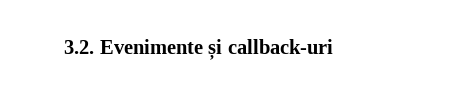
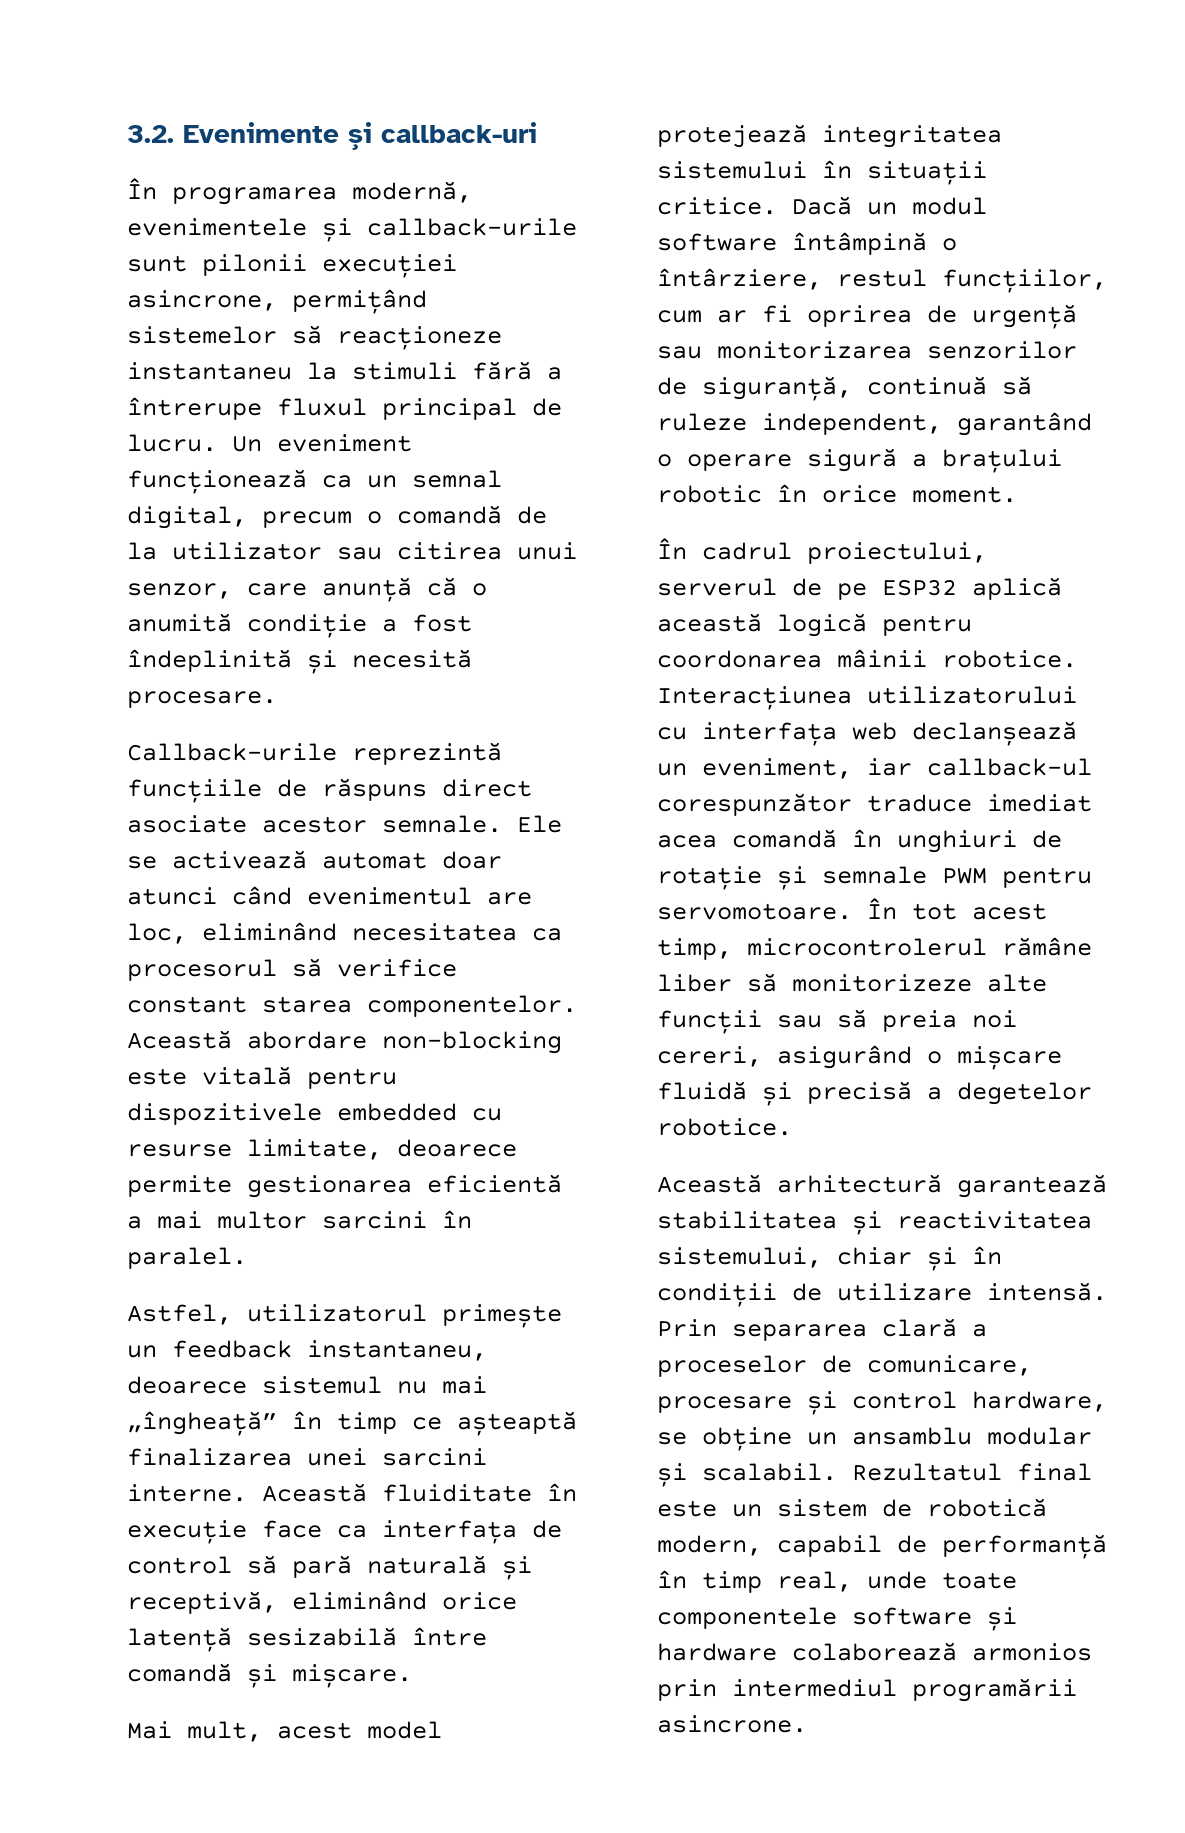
+ În programarea modernă, evenimentele și callback-urile sunt pilonii execuției asincrone, permițând sistemelor să reacționeze instantaneu la stimuli fără a întrerupe fluxul principal de lucru. Un eveniment funcționează ca un semnal digital, precum o comandă de la utilizator sau citirea unui senzor, care anunță că o anumită condiție a fost îndeplinită și necesită procesare.
+ Callback-urile reprezintă funcțiile de răspuns direct asociate acestor semnale. Ele se activează automat doar atunci când evenimentul are loc, eliminând necesitatea ca procesorul să verifice constant starea componentelor. Această abordare non-blocking este vitală pentru dispozitivele embedded cu resurse limitate, deoarece permite gestionarea eficientă a mai multor sarcini în paralel.
+ Astfel, utilizatorul primește un feedback instantaneu, deoarece sistemul nu mai „îngheață” în timp ce așteaptă finalizarea unei sarcini interne. Această fluiditate în execuție face ca interfața de control să pară naturală și receptivă, eliminând orice latență sesizabilă între comandă și mișcare.
+ Mai mult, acest model protejează integritatea sistemului în situații critice. Dacă un modul software întâmpină o întârziere, restul funcțiilor, cum ar fi oprirea de urgență sau monitorizarea senzorilor de siguranță, continuă să ruleze independent, garantând o operare sigură a brațului robotic în orice moment.
+ În cadrul proiectului, serverul de pe ESP32 aplică această logică pentru coordonarea mâinii robotice. Interacțiunea utilizatorului cu interfața web declanșează un eveniment, iar callback-ul corespunzător traduce imediat acea comandă în unghiuri de rotație și semnale PWM pentru servomotoare. În tot acest timp, microcontrolerul rămâne liber să monitorizeze alte funcții sau să preia noi cereri, asigurând o mișcare fluidă și precisă a degetelor robotice.
+ Această arhitectură garantează stabilitatea și reactivitatea sistemului, chiar și în condiții de utilizare intensă. Prin separarea clară a proceselor de comunicare, procesare și control hardware, se obține un ansamblu modular și scalabil. Rezultatul final este un sistem de robotică modern, capabil de performanță în timp real, unde toate componentele software și hardware colaborează armonios prin intermediul programării asincrone.

